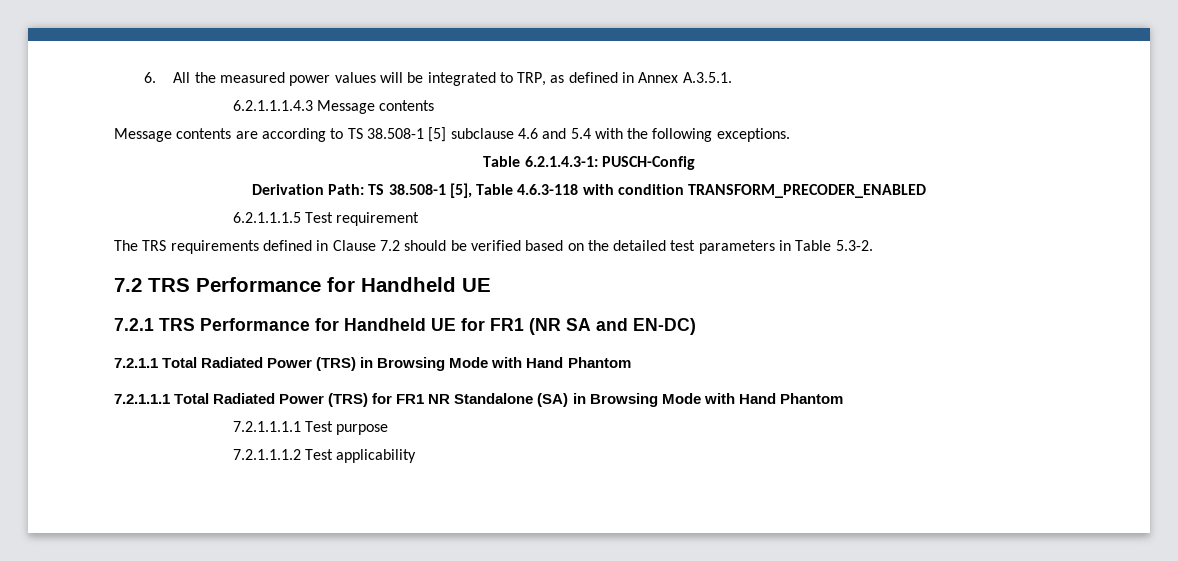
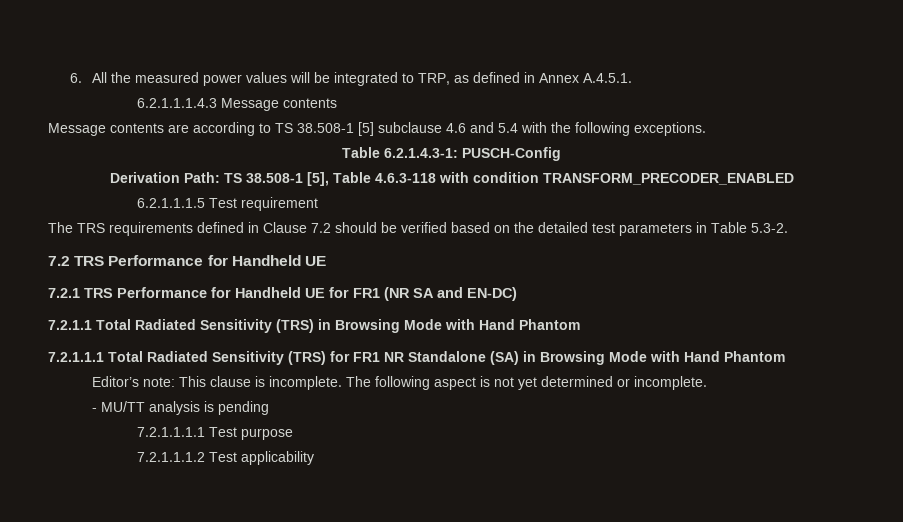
- 6. All the measured power values will be integrated to TRP, as defined in Annex A.3.5.1.
+ 6. All the measured power values will be integrated to TRP, as defined in Annex A.4.5.1.
- 7.2.1.1 Total Radiated Power (TRS) in Browsing Mode with Hand Phantom
+ 7.2.1.1 Total Radiated Sensitivity (TRS) in Browsing Mode with Hand Phantom
- 7.2.1.1.1 Total Radiated Power (TRS) for FR1 NR Standalone (SA) in Browsing Mode with Hand Phantom
+ 7.2.1.1.1 Total Radiated Sensitivity (TRS) for FR1 NR Standalone (SA) in Browsing Mode with Hand Phantom
+ Editor’s note: This clause is incomplete. The following aspect is not yet determined or incomplete.
+ - MU/TT analysis is pending

